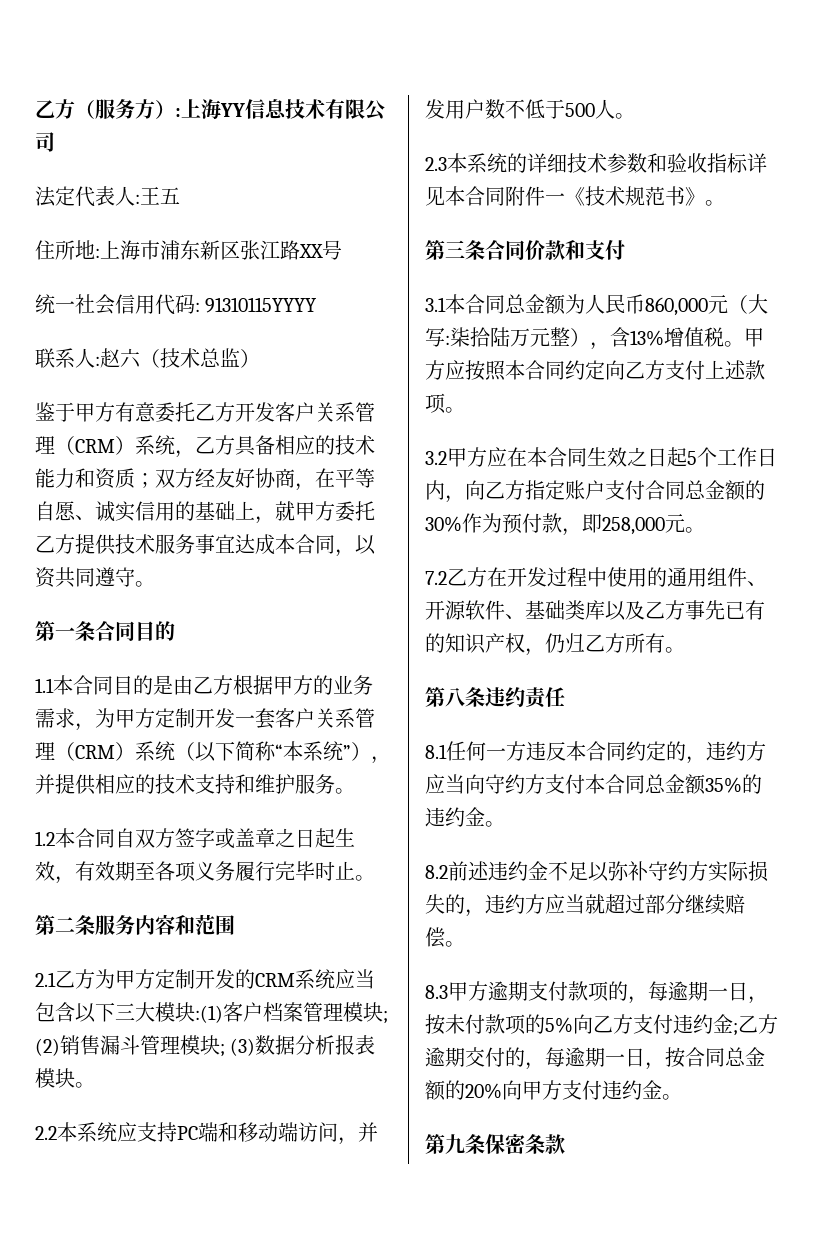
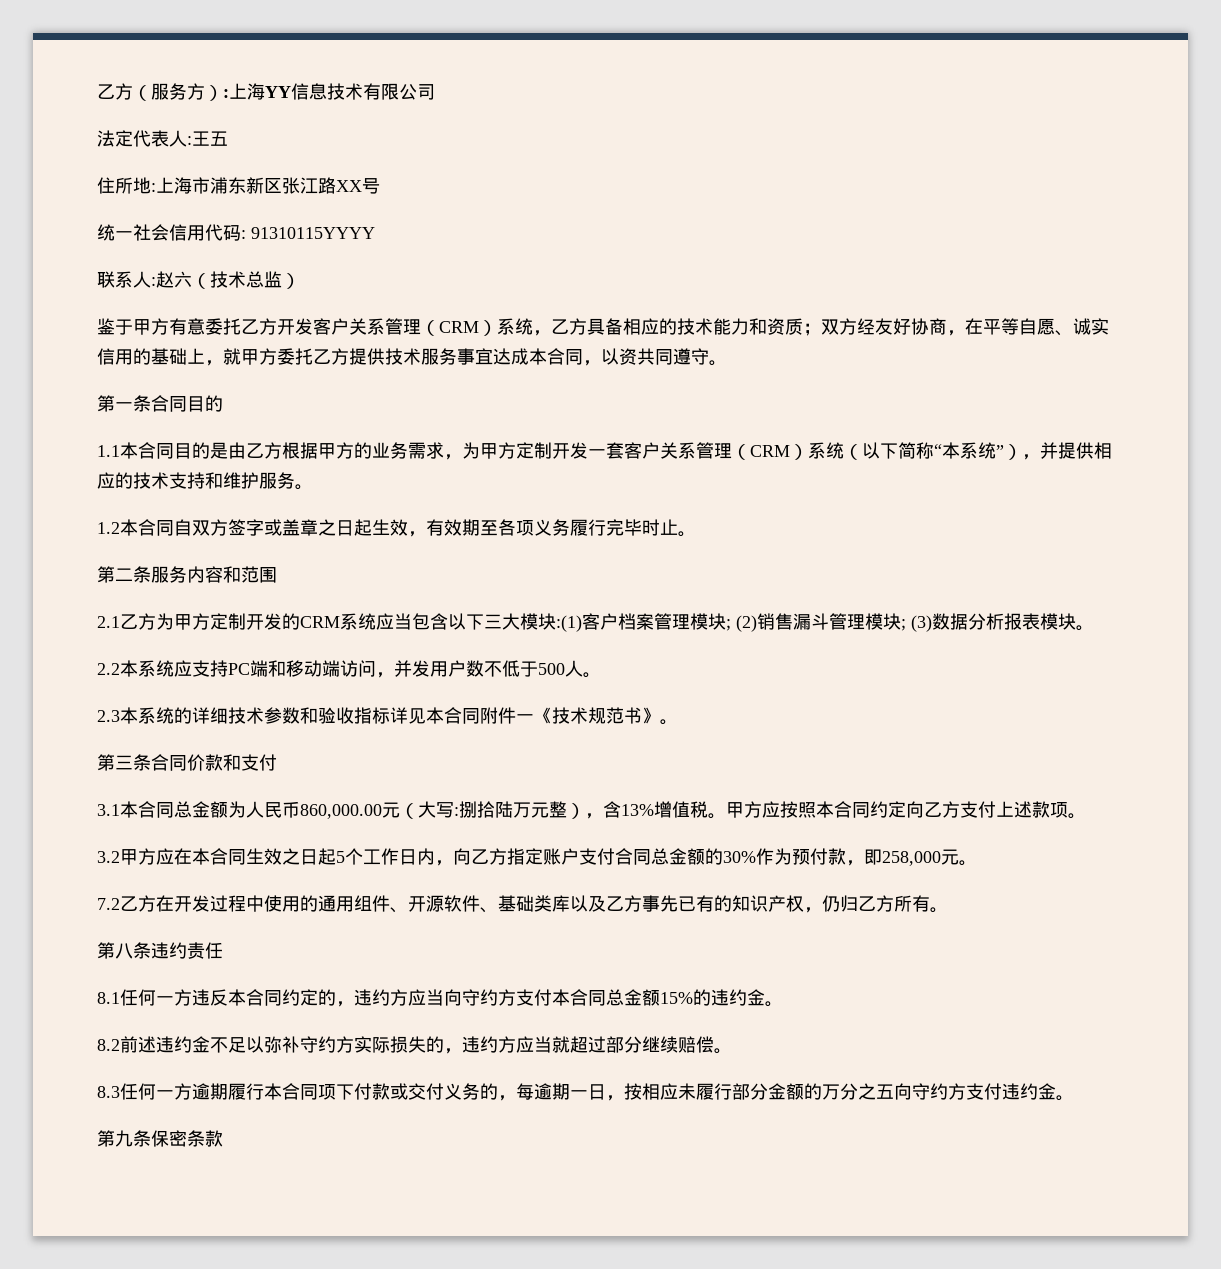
- 3.1本合同总金额为人民币860,000元（大写:柒拾陆万元整），含13%增值税。
+ 3.1本合同总金额为人民币860,000.00元（大写:捌拾陆万元整），含13%增值税。
- 8.1任何一方违反本合同约定的，违约方应当向守约方支付本合同总金额35%的违约金。
+ 8.1任何一方违反本合同约定的，违约方应当向守约方支付本合同总金额15%的违约金。
- 8.3甲方逾期支付款项的，每逾期一日，按未付款项的5%向乙方支付违约金;乙方逾期交付的，每逾期一日，按合同总金额的20%向甲方支付违约金。
+ 8.3任何一方逾期履行本合同项下付款或交付义务的，每逾期一日，按相应未履行部分金额的万分之五向守约方支付违约金。

